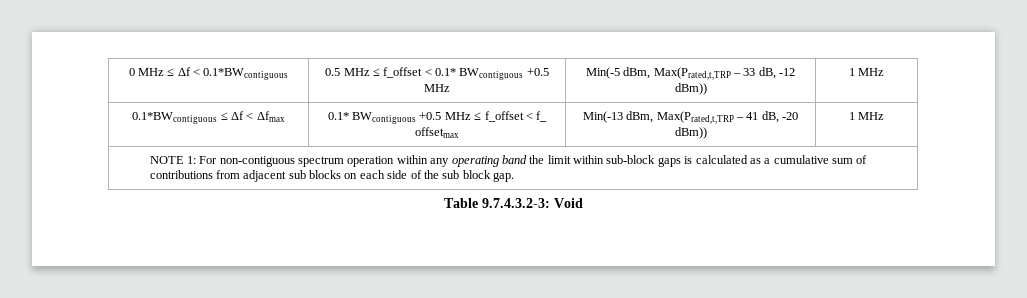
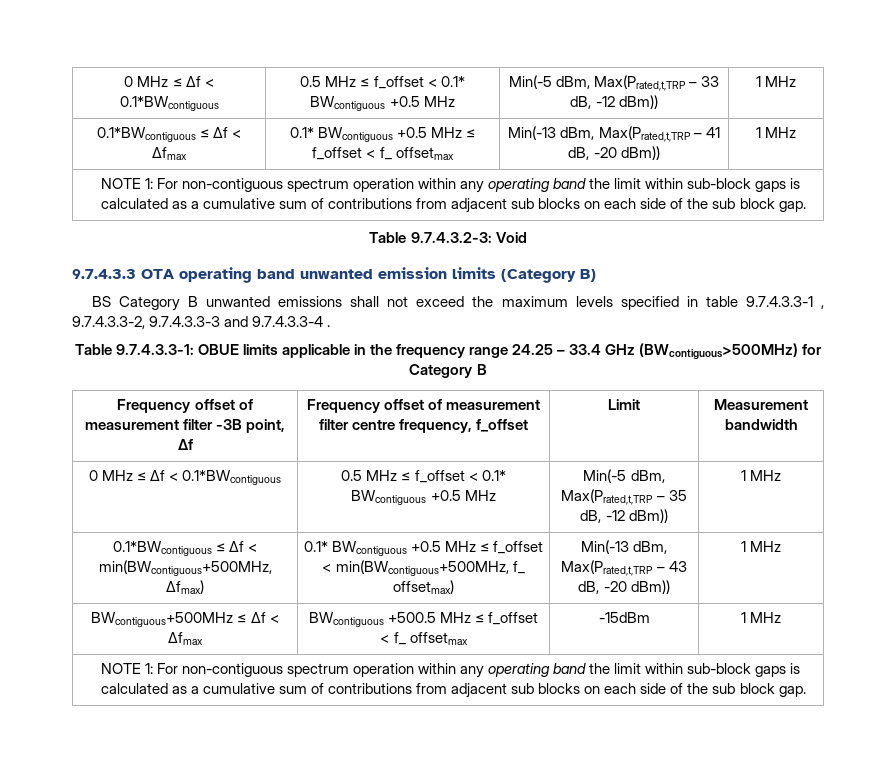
+ 9.7.4.3.3 OTA operating band unwanted emission limits (Category B)
+ BS Category B unwanted emissions shall not exceed the maximum levels specified in table 9.7.4.3.3-1 , 9.7.4.3.3-2, 9.7.4.3.3-3 and 9.7.4.3.3-4 .
+ Table 9.7.4.3.3-1: OBUE limits applicable in the frequency range 24.25 – 33.4 GHz (BWcontiguous>500MHz) for Category B
+ Frequency offset of measurement filter -3B point, Δf | Frequency offset of measurement filter centre frequency, f_offset | Limit | Measurement bandwidth
+ 0 MHz ≤ Δf < 0.1*BWcontiguous | 0.5 MHz ≤ f_offset < 0.1* BWcontiguous +0.5 MHz | Min(-5 dBm, Max(Prated,t,TRP – 35 dB, -12 dBm)) | 1 MHz
+ 0.1*BWcontiguous ≤ Δf < min(BWcontiguous+500MHz, Δfmax) | 0.1* BWcontiguous +0.5 MHz ≤ f_offset < min(BWcontiguous+500MHz, f_ offsetmax) | Min(-13 dBm, Max(Prated,t,TRP – 43 dB, -20 dBm)) | 1 MHz
+ BWcontiguous+500MHz ≤ Δf < Δfmax | BWcontiguous +500.5 MHz ≤ f_offset < f_ offsetmax | -15dBm | 1 MHz
+ NOTE 1: For non-contiguous spectrum operation within any operating band the limit within sub-block gaps is calculated as a cumulative sum of contributions from adjacent sub blocks on each side of the sub block gap.

